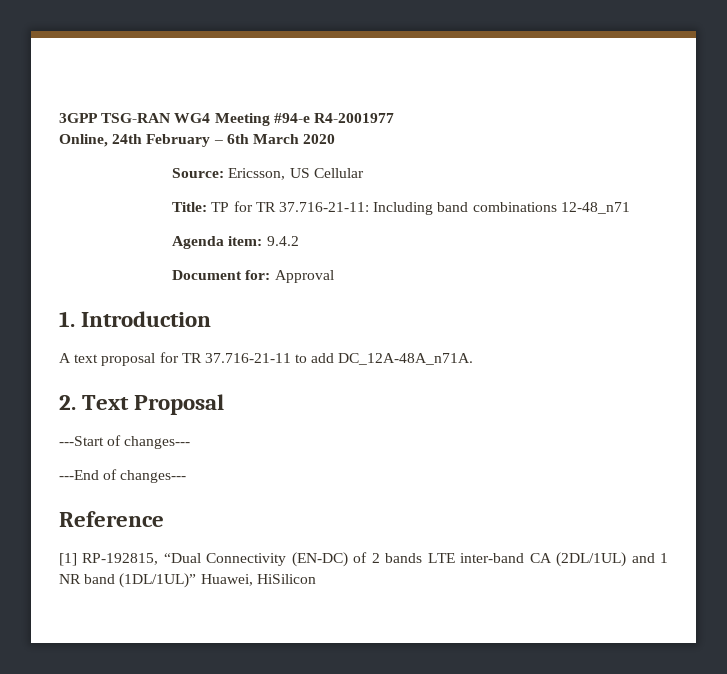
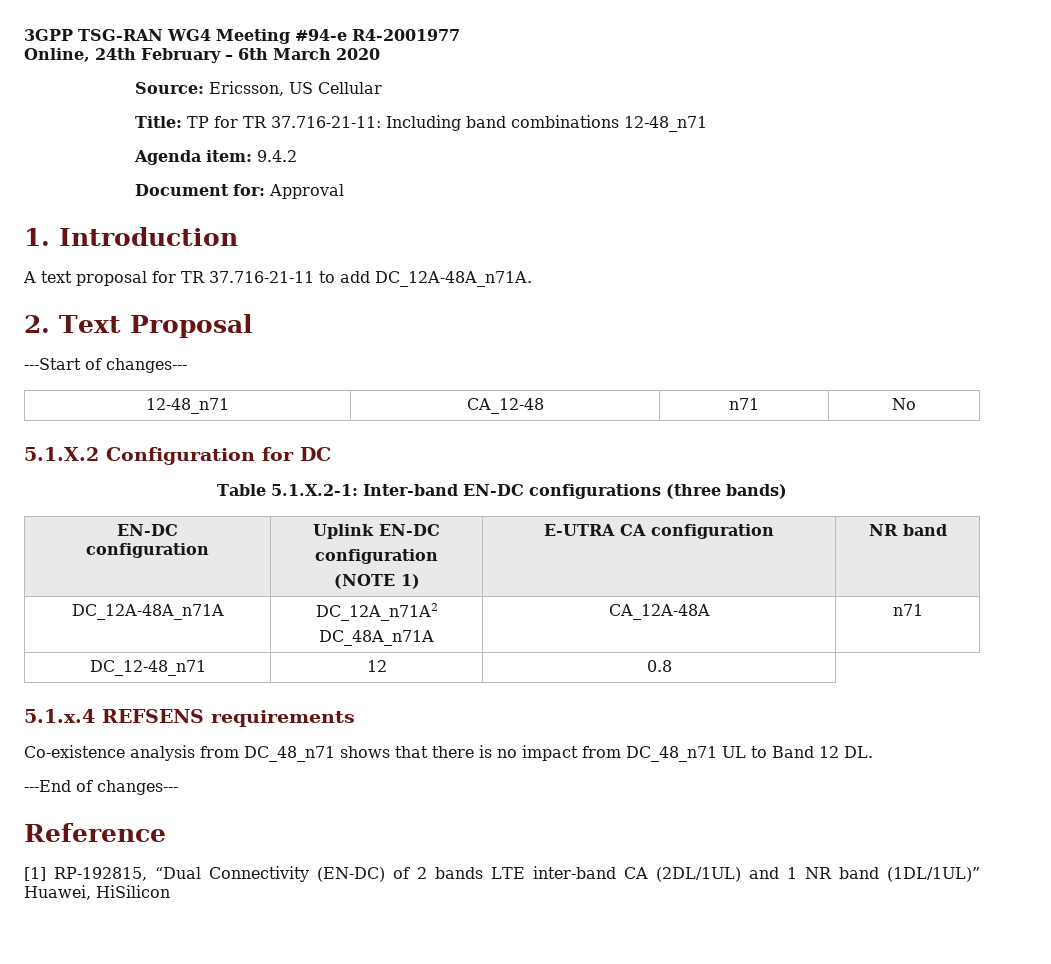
+ 12-48_n71 | CA_12-48 | n71 | No
+ 5.1.X.2 Configuration for DC
+ Table 5.1.X.2-1: Inter-band EN-DC configurations (three bands)
+ EN-DC
+ configuration | Uplink EN-DC
+ configuration
+ (NOTE 1) | E-UTRA CA configuration | NR band
+ DC_12A-48A_n71A | DC_12A_n71A2
+ DC_48A_n71A | CA_12A-48A | n71
+ DC_12-48_n71 | 12 | 0.8
+ 5.1.x.4 REFSENS requirements
+ Co-existence analysis from DC_48_n71 shows that there is no impact from DC_48_n71 UL to Band 12 DL.

